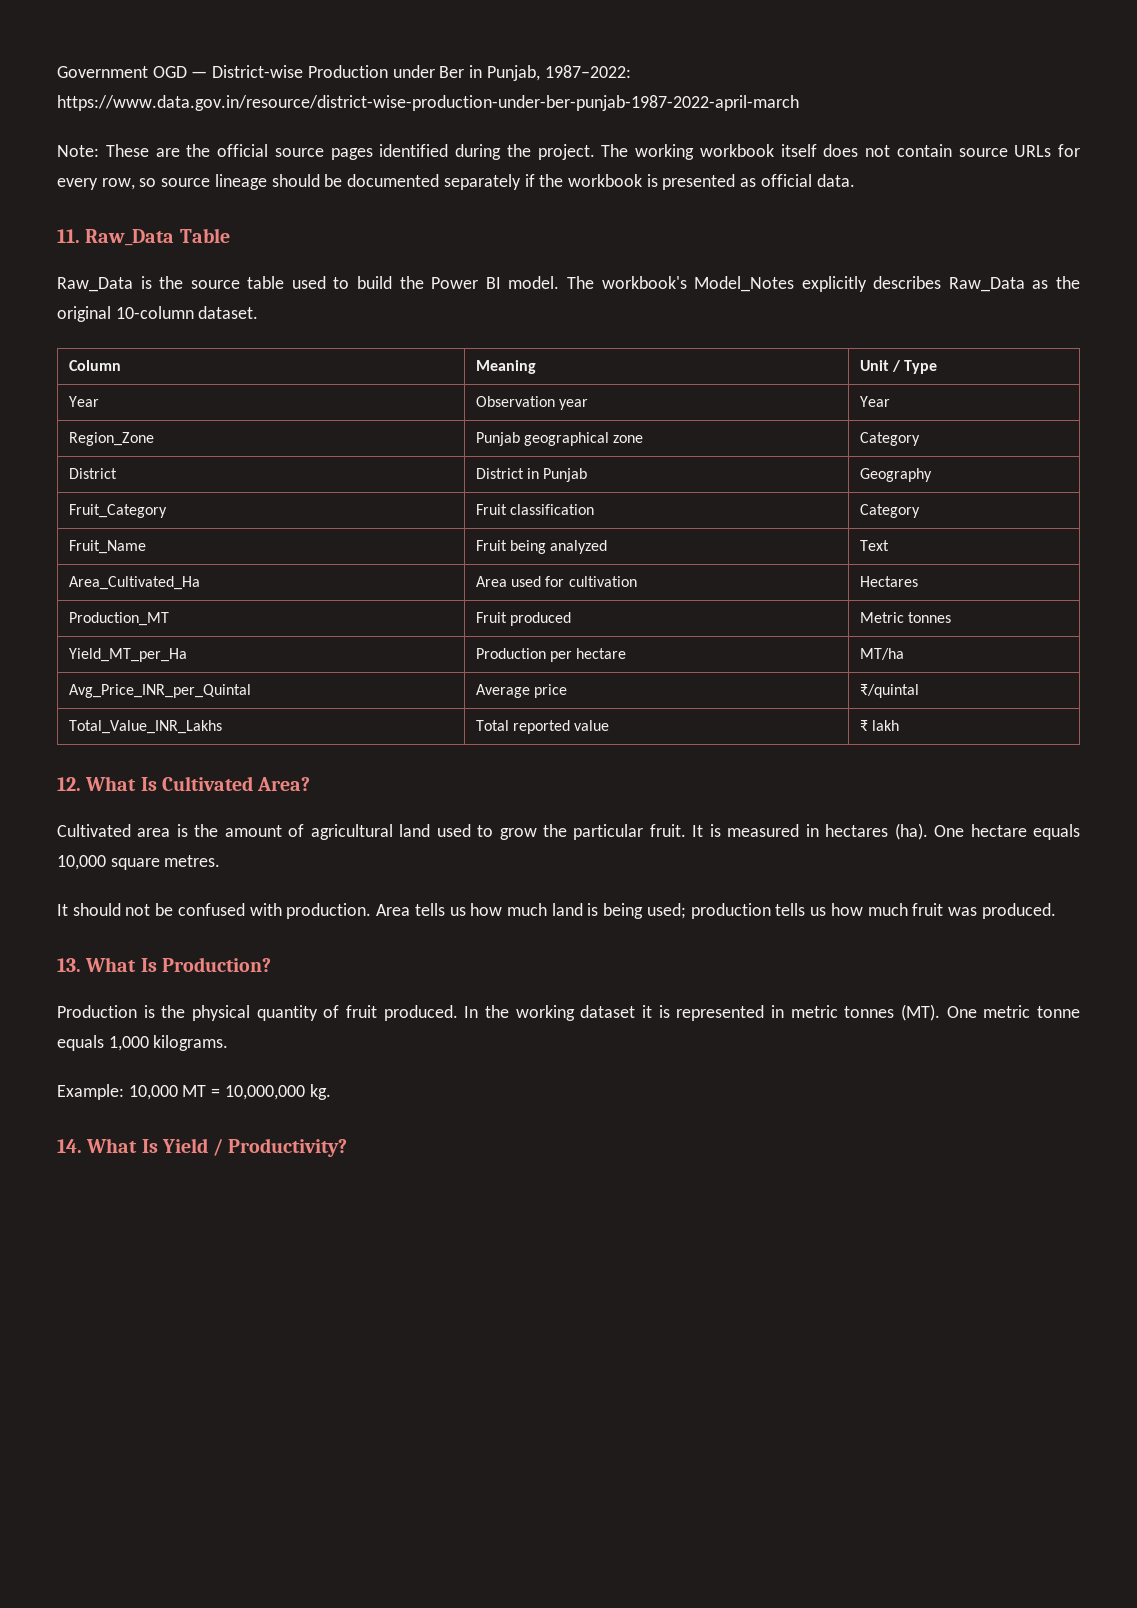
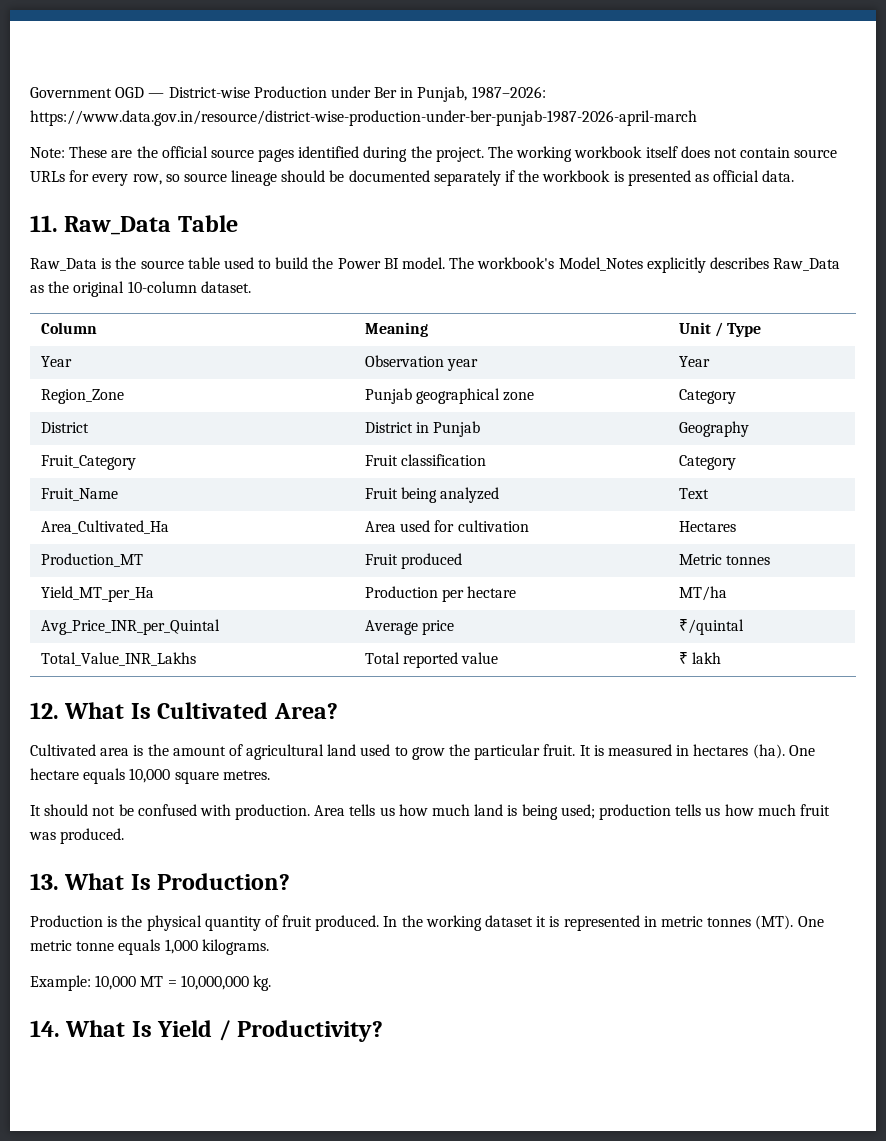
- Government OGD — District-wise Production under Ber in Punjab, 1987–2022: https://www.data.gov.in/resource/district-wise-production-under-ber-punjab-1987-2022-april-march
+ Government OGD — District-wise Production under Ber in Punjab, 1987–2026: https://www.data.gov.in/resource/district-wise-production-under-ber-punjab-1987-2026-april-march

